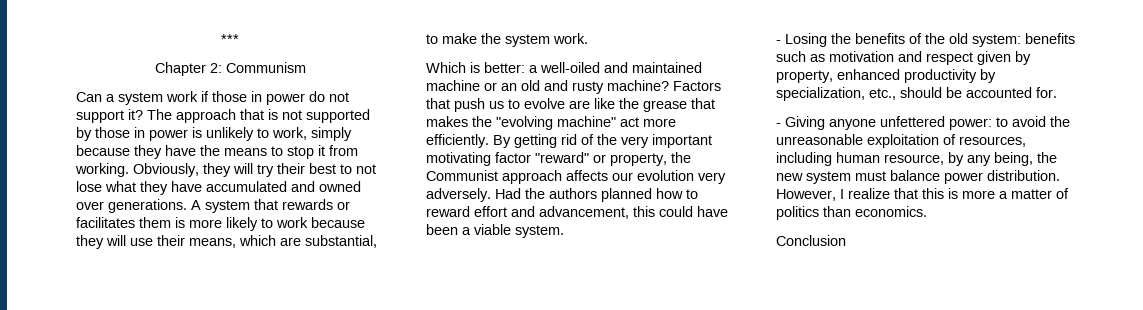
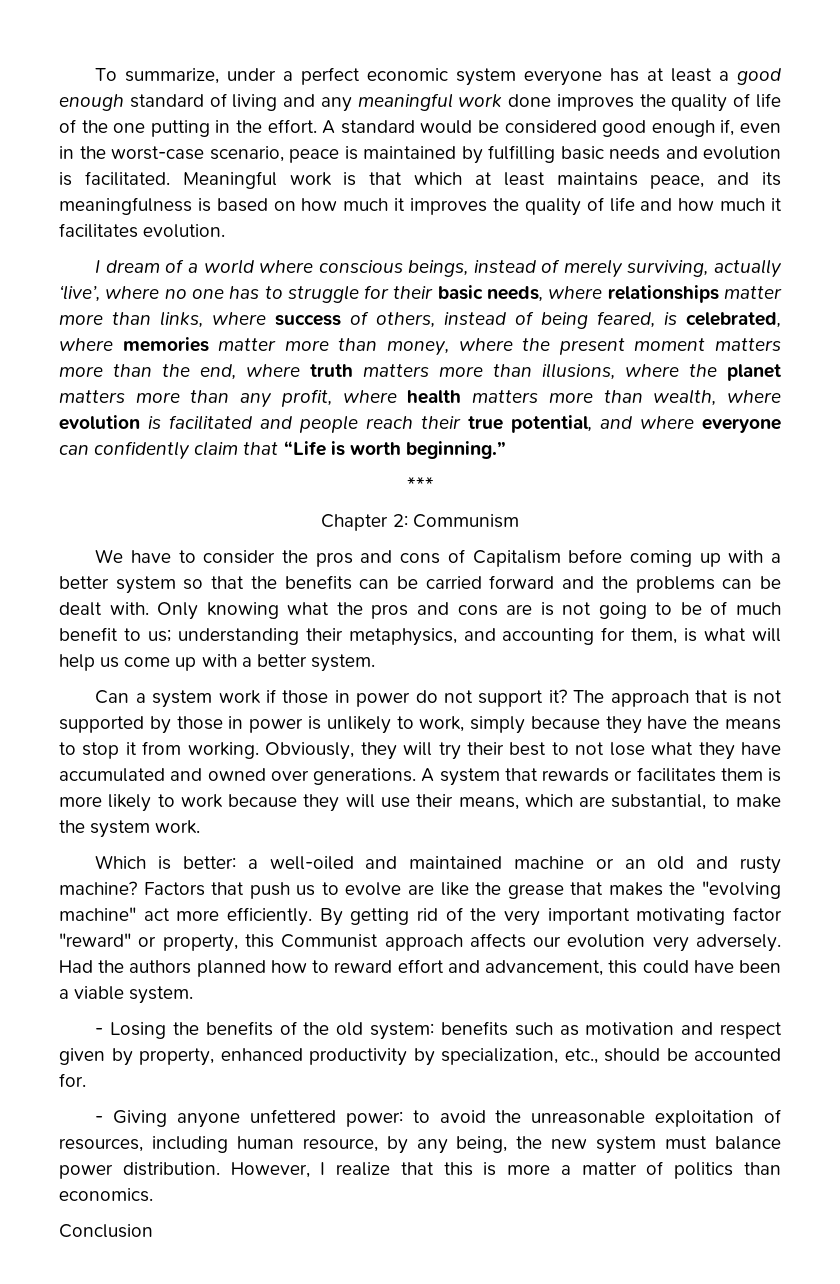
+ To summarize, under a perfect economic system everyone has at least a good enough standard of living and any meaningful work done improves the quality of life of the one putting in the effort. A standard would be considered good enough if, even in the worst-case scenario, peace is maintained by fulfilling basic needs and evolution is facilitated. Meaningful work is that which at least maintains peace, and its meaningfulness is based on how much it improves the quality of life and how much it facilitates evolution.
+ I dream of a world where conscious beings, instead of merely surviving, actually ‘live’, where no one has to struggle for their basic needs, where relationships matter more than links, where success of others, instead of being feared, is celebrated, where memories matter more than money, where the present moment matters more than the end, where truth matters more than illusions, where the planet matters more than any profit, where health matters more than wealth, where evolution is facilitated and people reach their true potential, and where everyone can confidently claim that “Life is worth beginning.”
  ***
  Chapter 2: Communism
+ We have to consider the pros and cons of Capitalism before coming up with a better system so that the benefits can be carried forward and the problems can be dealt with. Only knowing what the pros and cons are is not going to be of much benefit to us; understanding their metaphysics, and accounting for them, is what will help us come up with a better system.
- By getting rid of the very important motivating factor "reward" or property, the Communist approach affects our evolution very adversely.
+ By getting rid of the very important motivating factor "reward" or property, this Communist approach affects our evolution very adversely.

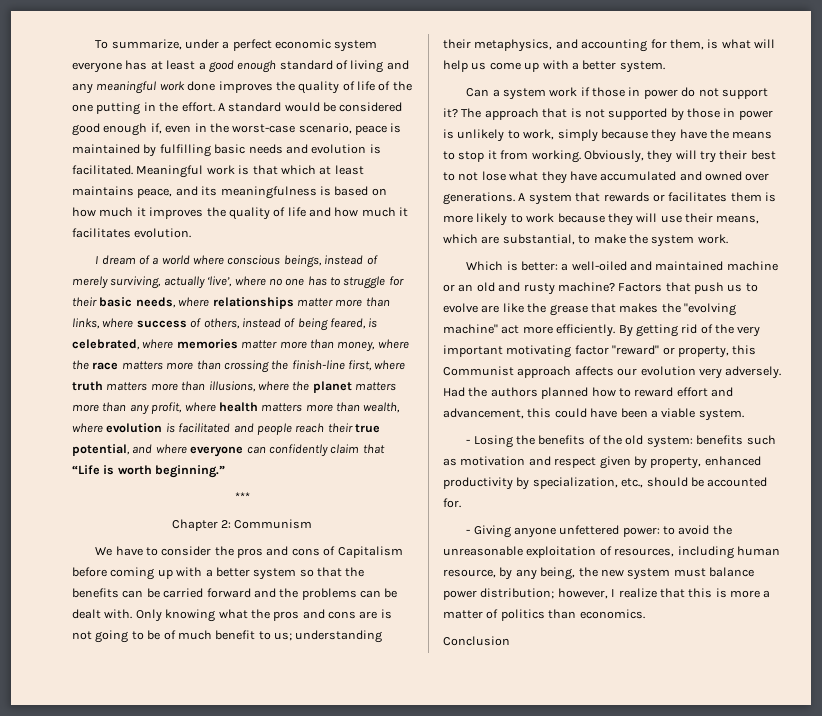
- I dream of a world where conscious beings, instead of merely surviving, actually ‘live’, where no one has to struggle for their basic needs, where relationships matter more than links, where success of others, instead of being feared, is celebrated, where memories matter more than money, where the present moment matters more than the end, where truth matters more than illusions, where the planet matters more than any profit, where health matters more than wealth, where evolution is facilitated and people reach their true potential, and where everyone can confidently claim that “Life is worth beginning.”
+ I dream of a world where conscious beings, instead of merely surviving, actually ‘live’, where no one has to struggle for their basic needs, where relationships matter more than links, where success of others, instead of being feared, is celebrated, where memories matter more than money, where the race matters more than crossing the finish-line first, where truth matters more than illusions, where the planet matters more than any profit, where health matters more than wealth, where evolution is facilitated and people reach their true potential, and where everyone can confidently claim that “Life is worth beginning.”
- - Giving anyone unfettered power: to avoid the unreasonable exploitation of resources, including human resource, by any being, the new system must balance power distribution. However, I realize that this is more a matter of politics than economics.
+ - Giving anyone unfettered power: to avoid the unreasonable exploitation of resources, including human resource, by any being, the new system must balance power distribution; however, I realize that this is more a matter of politics than economics.

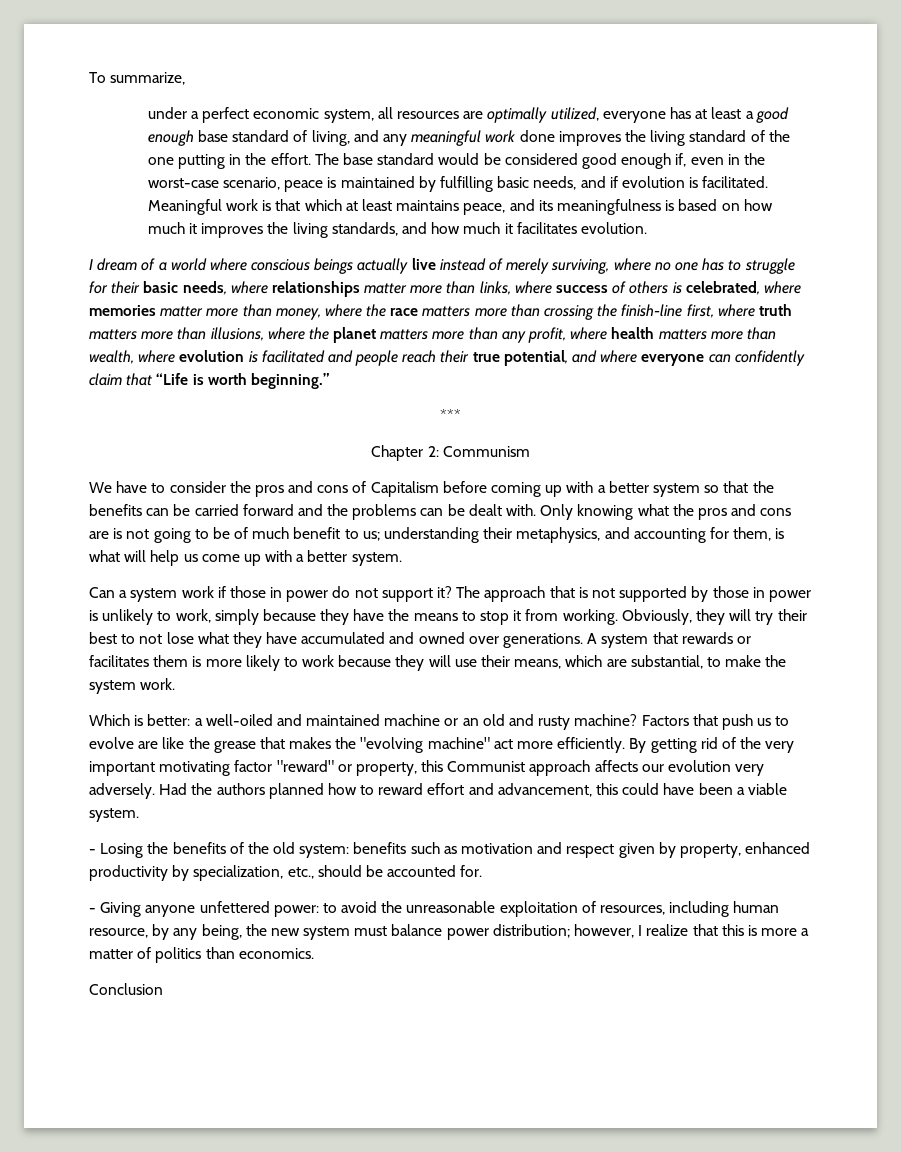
- To summarize, under a perfect economic system everyone has at least a good enough standard of living and any meaningful work done improves the quality of life of the one putting in the effort.
+ To summarize,
+ under a perfect economic system, all resources are optimally utilized, everyone has at least a good enough base standard of living, and any meaningful work done improves the living standard of the one putting in the effort.
- A standard would be considered good enough if, even in the worst-case scenario, peace is maintained by fulfilling basic needs and evolution is facilitated.
+ The base standard would be considered good enough if, even in the worst-case scenario, peace is maintained by fulfilling basic needs, and if evolution is facilitated.
- Meaningful work is that which at least maintains peace, and its meaningfulness is based on how much it improves the quality of life and how much it facilitates evolution.
+ Meaningful work is that which at least maintains peace, and its meaningfulness is based on how much it improves the living standards, and how much it facilitates evolution.
- I dream of a world where conscious beings, instead of merely surviving, actually ‘live’, where no one has to struggle for their basic needs, where relationships matter more than links, where success of others, instead of being feared, is celebrated, where memories matter more than money, where the race matters more than crossing the finish-line first, where truth matters more than illusions, where the planet matters more than any profit, where health matters more than wealth, where evolution is facilitated and people reach their true potential, and where everyone can confidently claim that “Life is worth beginning.”
+ I dream of a world where conscious beings actually live instead of merely surviving, where no one has to struggle for their basic needs, where relationships matter more than links, where success of others is celebrated, where memories matter more than money, where the race matters more than crossing the finish-line first, where truth matters more than illusions, where the planet matters more than any profit, where health matters more than wealth, where evolution is facilitated and people reach their true potential, and where everyone can confidently claim that “Life is worth beginning.”

